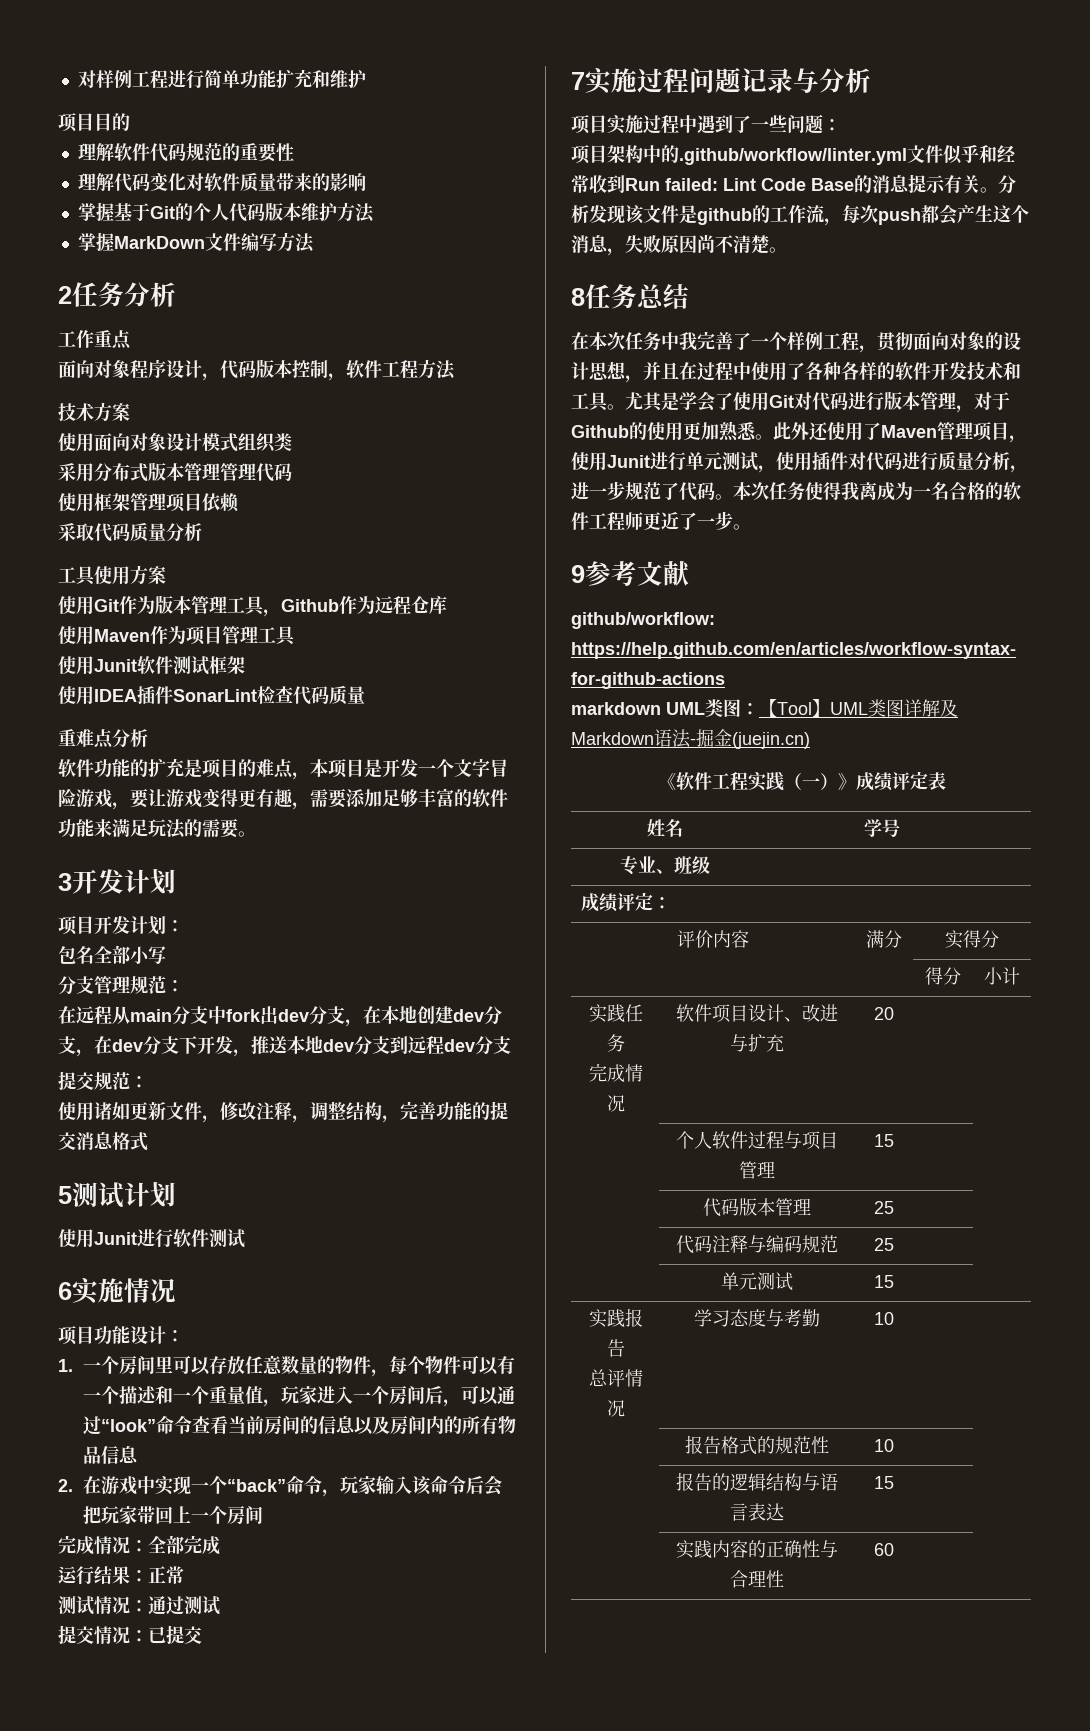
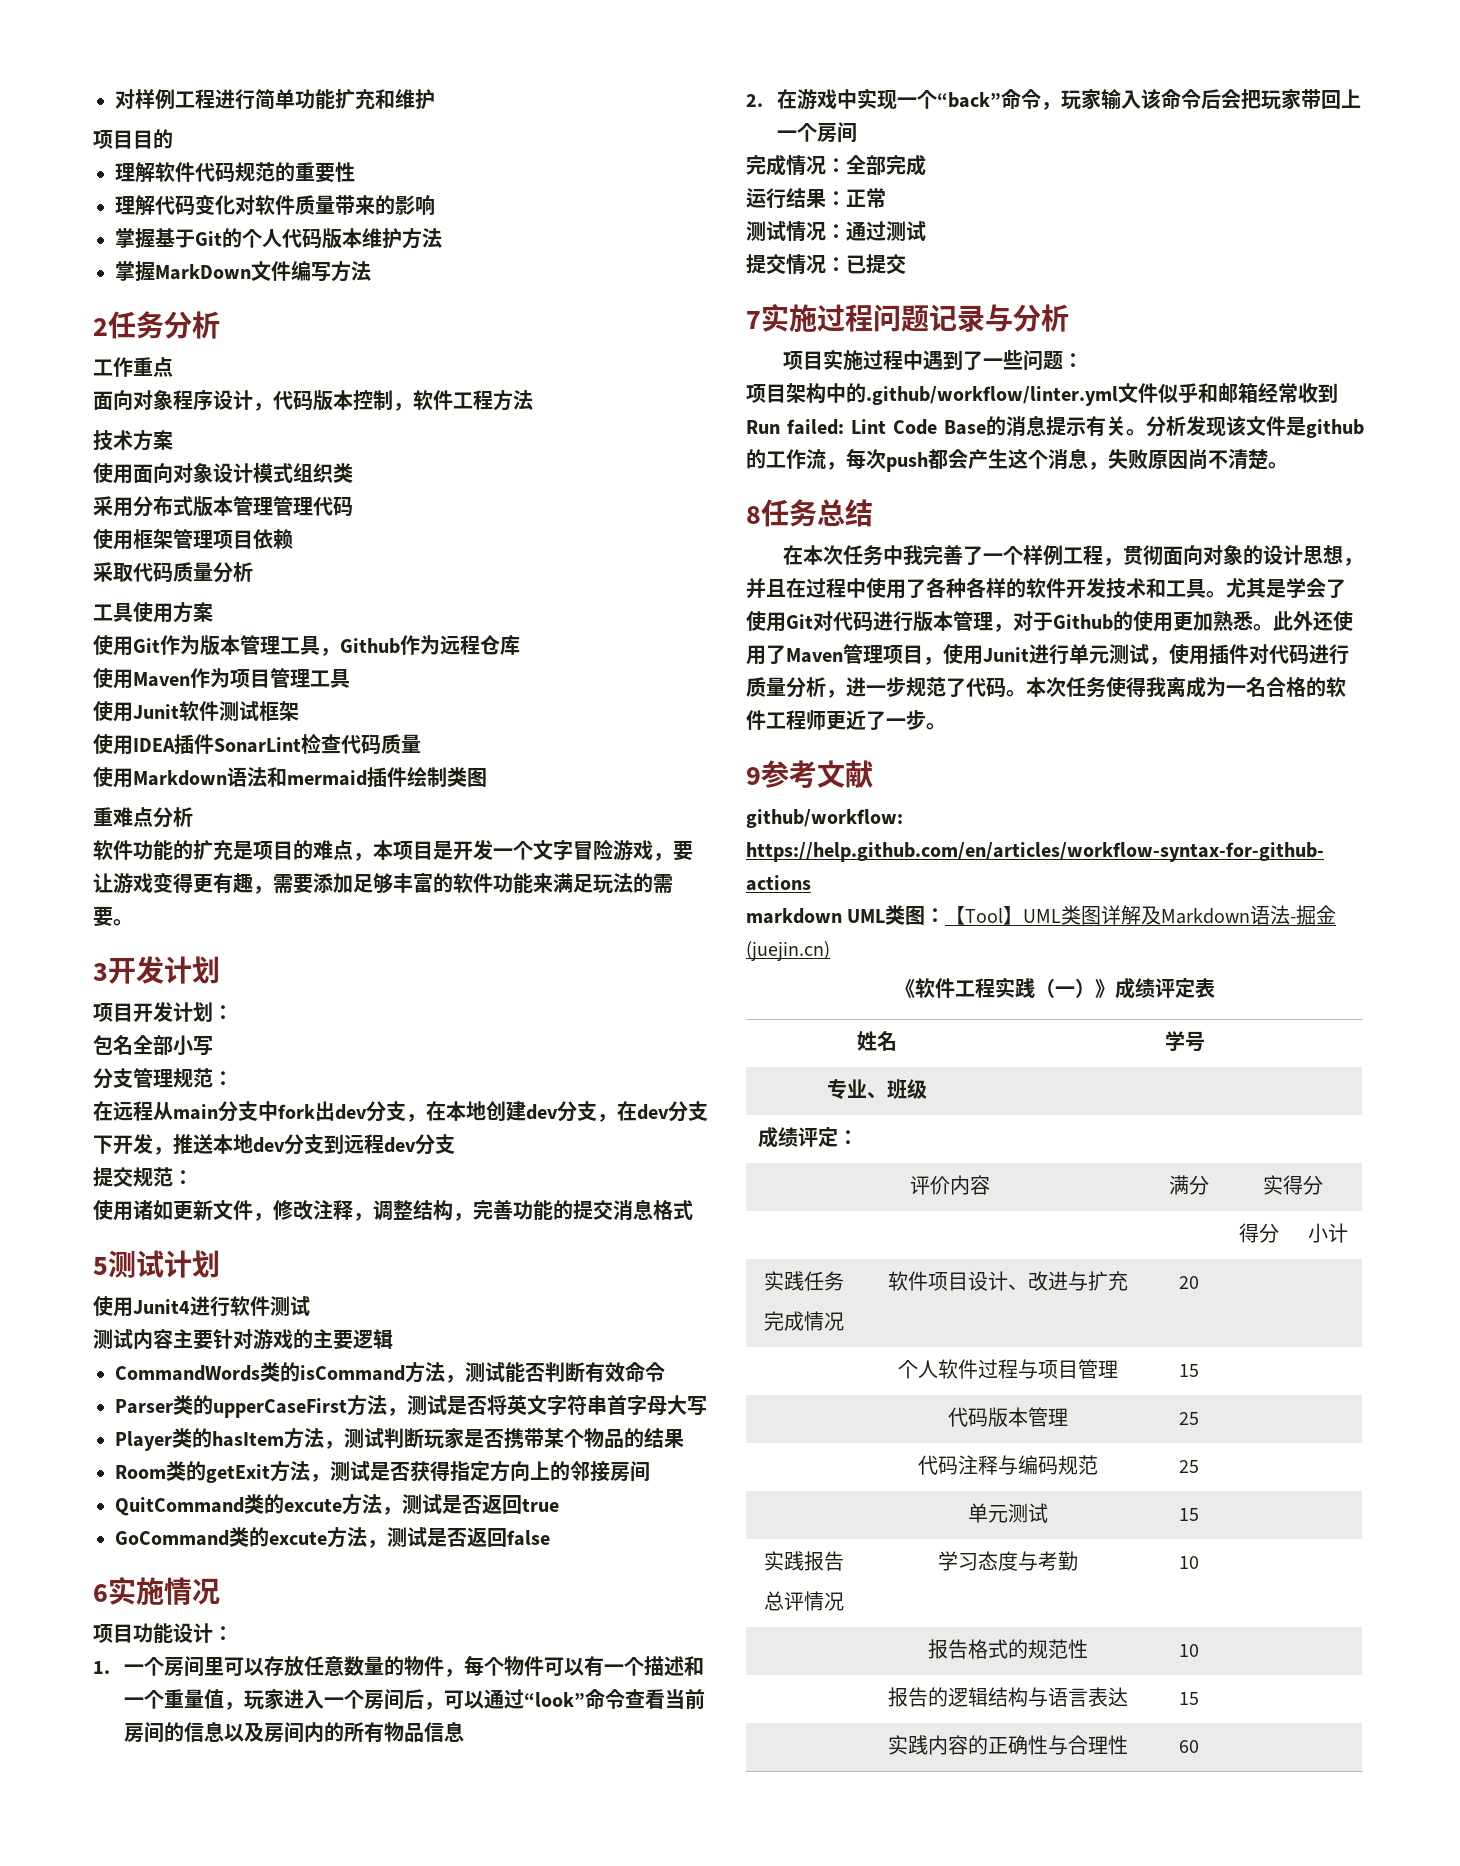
+ 使用Markdown语法和mermaid插件绘制类图
- 使用Junit进行软件测试
+ 使用Junit4进行软件测试
+ 测试内容主要针对游戏的主要逻辑
+ CommandWords类的isCommand方法，测试能否判断有效命令
+ Parser类的upperCaseFirst方法，测试是否将英文字符串首字母大写
+ Player类的hasItem方法，测试判断玩家是否携带某个物品的结果
+ Room类的getExit方法，测试是否获得指定方向上的邻接房间
+ QuitCommand类的excute方法，测试是否返回true
+ GoCommand类的excute方法，测试是否返回false
- 项目架构中的.github/workflow/linter.yml文件似乎和经常收到Run failed: Lint Code Base的消息提示有关。
+ 项目架构中的.github/workflow/linter.yml文件似乎和邮箱经常收到Run failed: Lint Code Base的消息提示有关。

